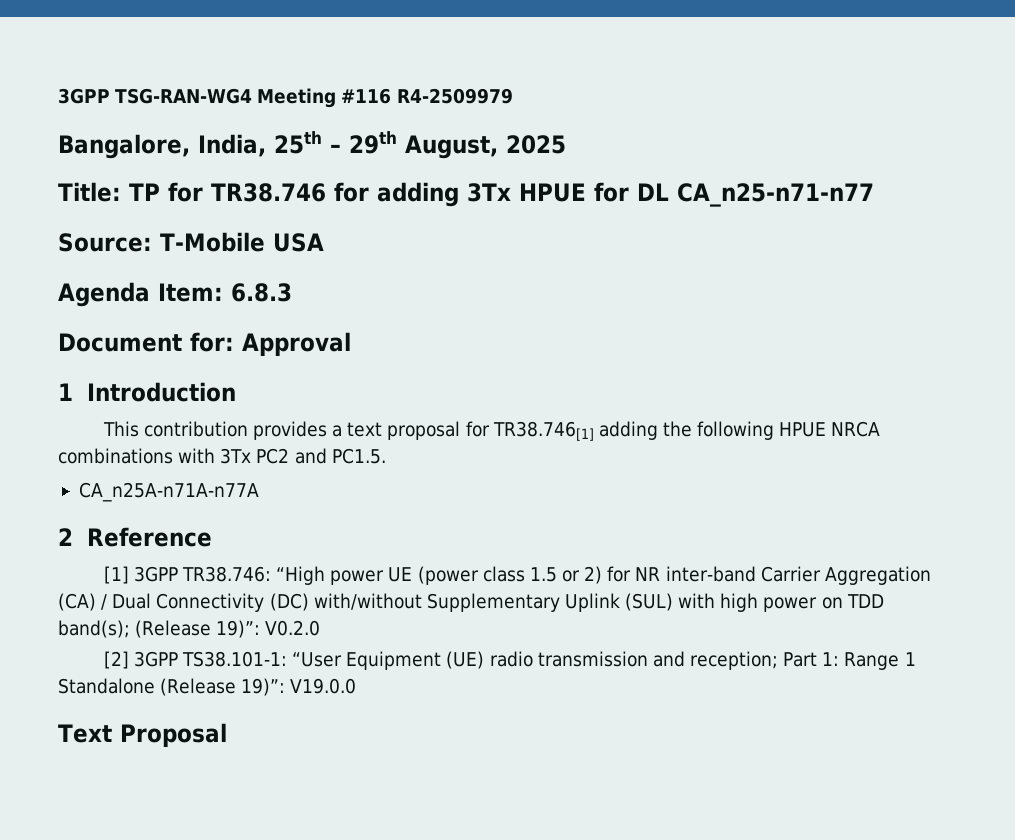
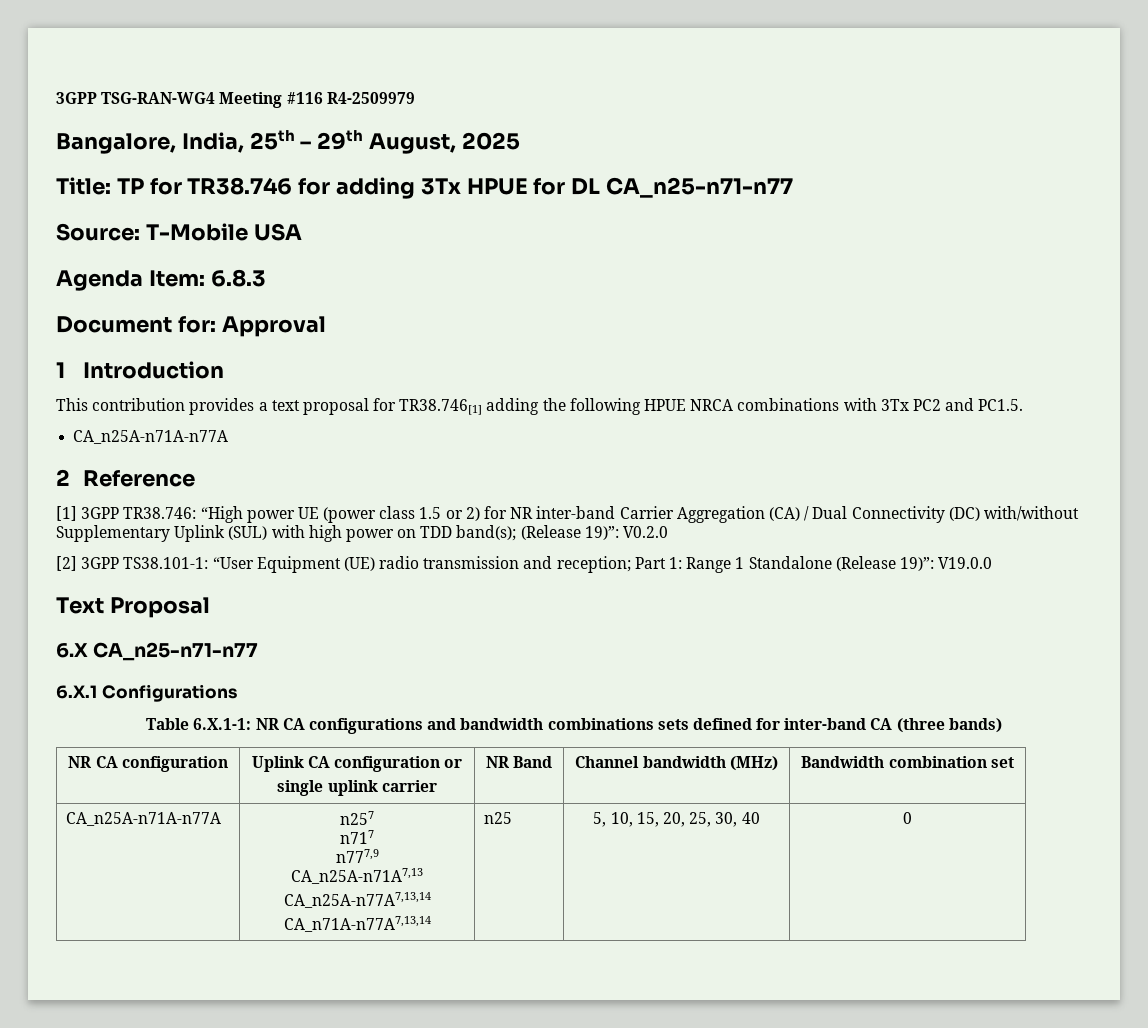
+ 6.X CA_n25-n71-n77
+ 6.X.1 Configurations
+ Table 6.X.1-1: NR CA configurations and bandwidth combinations sets defined for inter-band CA (three bands)
+ NR CA configuration | Uplink CA configuration or
+ single uplink carrier | NR Band | Channel bandwidth (MHz) | Bandwidth combination set
+ CA_n25A-n71A-n77A | n257
+ n717
+ n777,9
+ CA_n25A-n71A7,13
+ CA_n25A-n77A7,13,14
+ CA_n71A-n77A7,13,14 | n25 | 5, 10, 15, 20, 25, 30, 40 | 0

